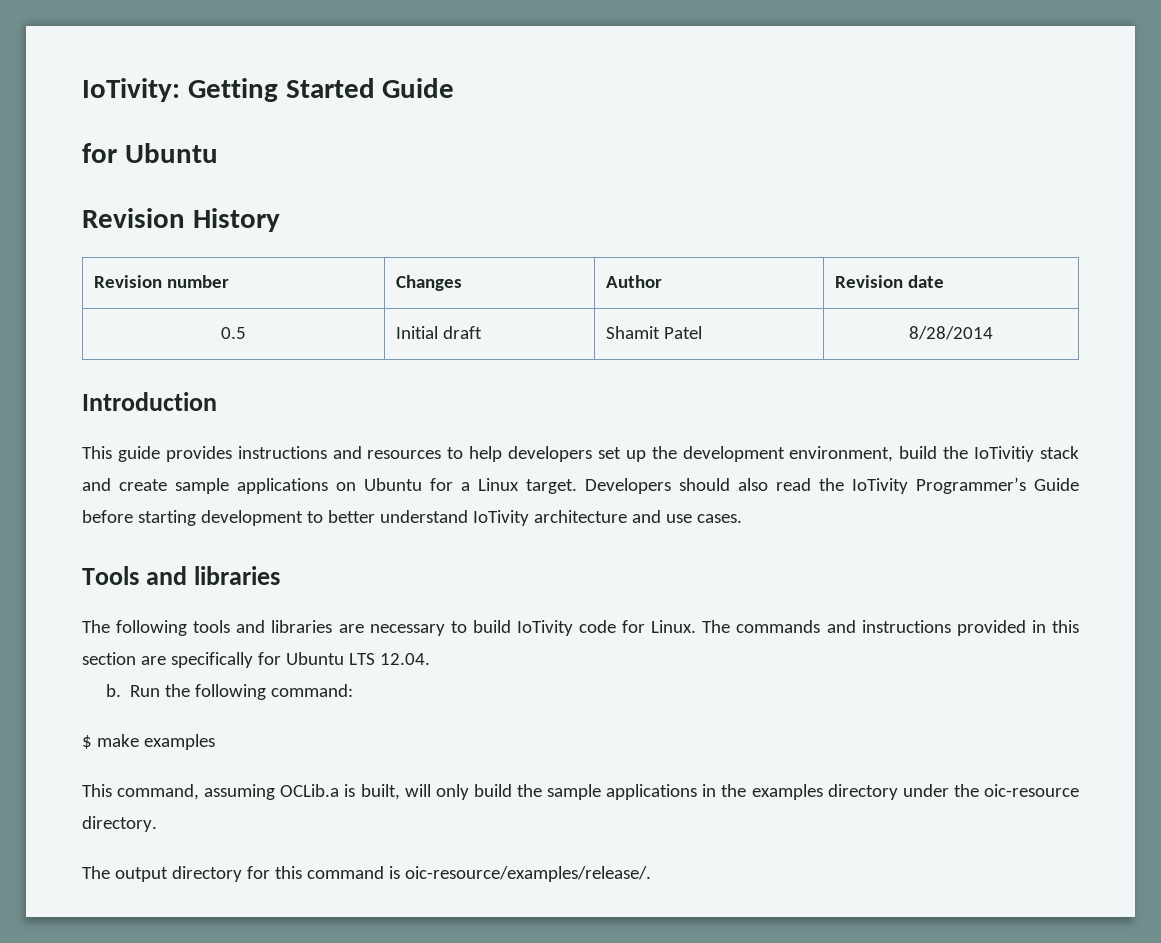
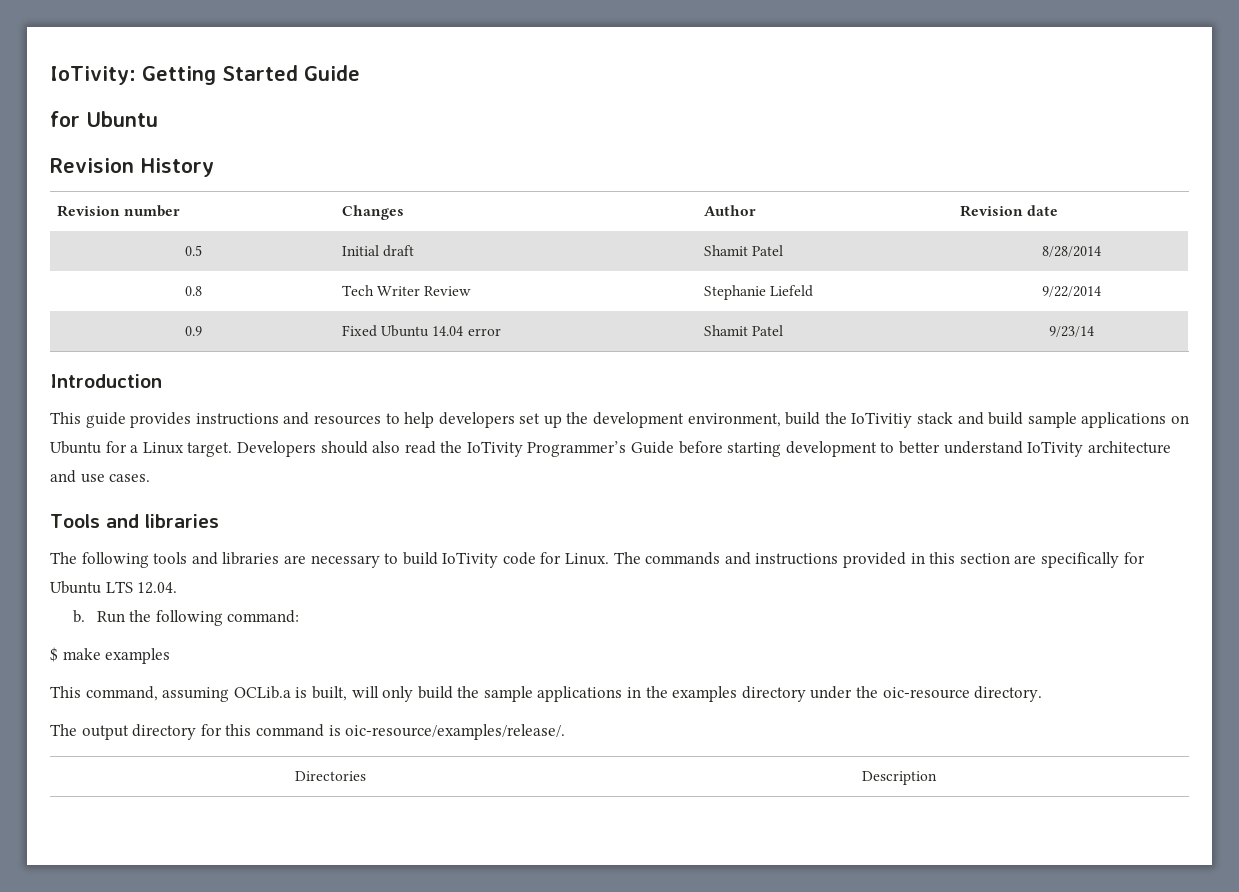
+ 0.8 | Tech Writer Review | Stephanie Liefeld | 9/22/2014
+ 0.9 | Fixed Ubuntu 14.04 error | Shamit Patel | 9/23/14
- This guide provides instructions and resources to help developers set up the development environment, build the IoTivitiy stack and create sample applications on Ubuntu for a Linux target.
+ This guide provides instructions and resources to help developers set up the development environment, build the IoTivitiy stack and build sample applications on Ubuntu for a Linux target.
+ Directories | Description

